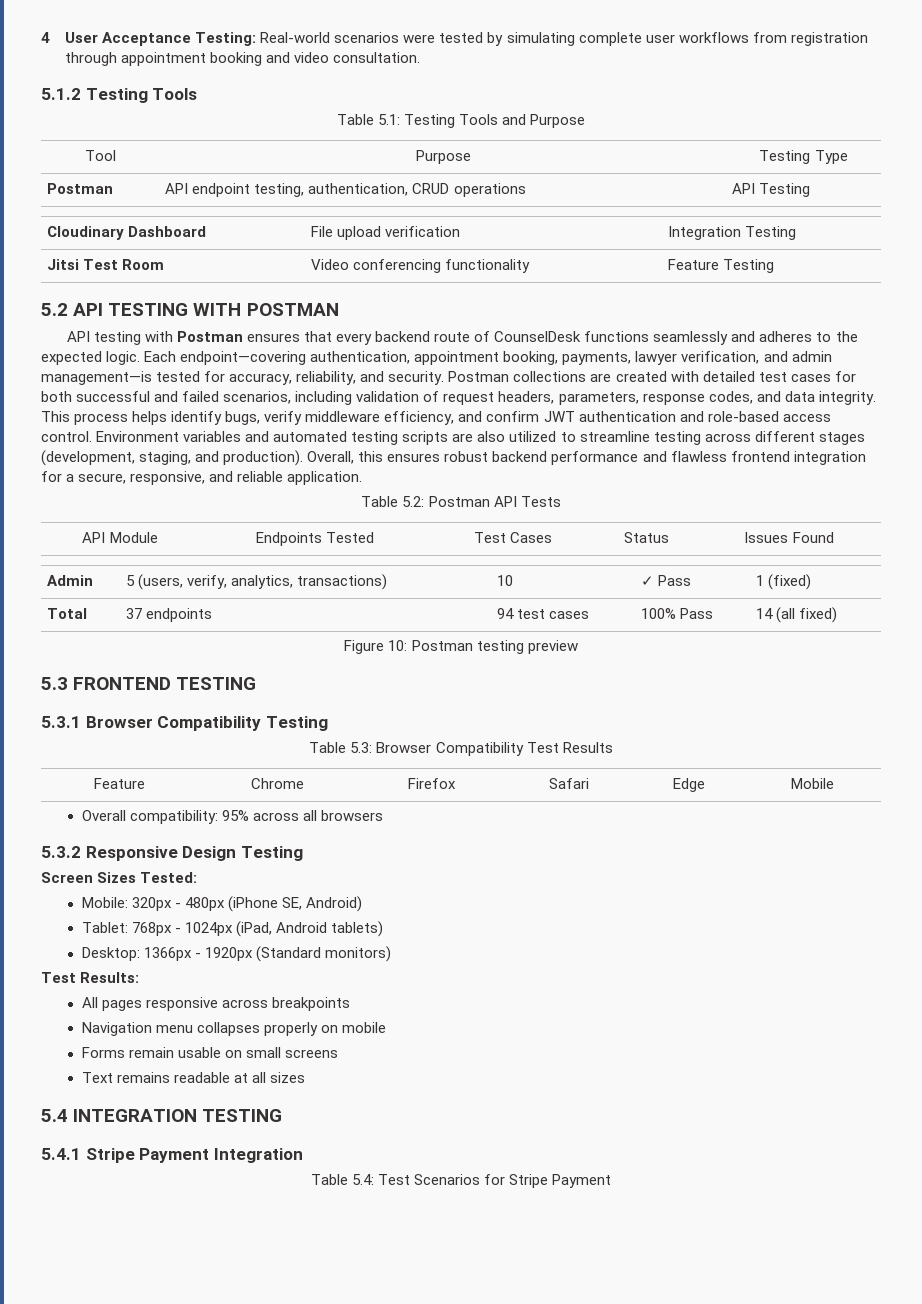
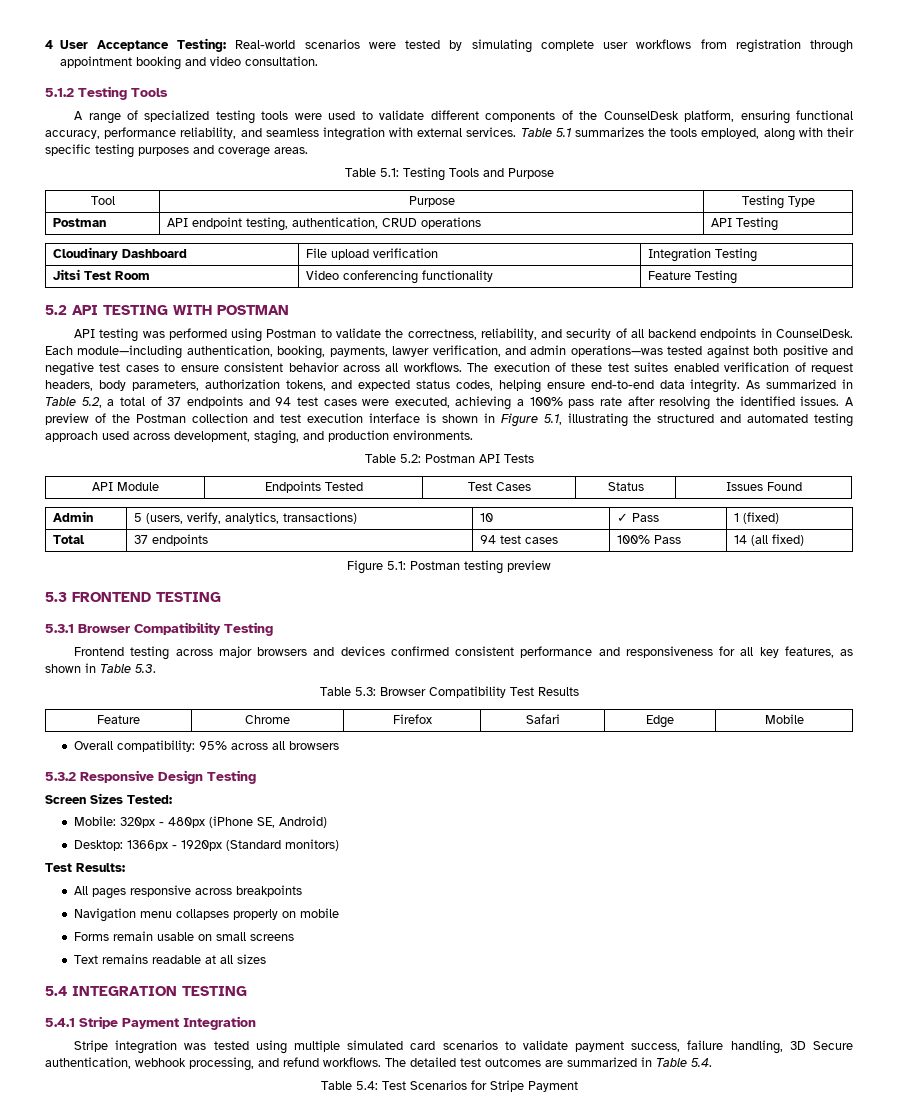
+ A range of specialized testing tools were used to validate different components of the CounselDesk platform, ensuring functional accuracy, performance reliability, and seamless integration with external services. Table 5.1 summarizes the tools employed, along with their specific testing purposes and coverage areas.
- API testing with Postman ensures that every backend route of CounselDesk functions seamlessly and adheres to the expected logic. Each endpoint—covering authentication, appointment booking, payments, lawyer verification, and admin management—is tested for accuracy, reliability, and security. Postman collections are created with detailed test cases for both successful and failed scenarios, including validation of request headers, parameters, response codes, and data integrity. This process helps identify bugs, verify middleware efficiency, and confirm JWT authentication and role-based access control. Environment variables and automated testing scripts are also utilized to streamline testing across different stages (development, staging, and production). Overall, this ensures robust backend performance and flawless frontend integration for a secure, responsive, and reliable application.
+ API testing was performed using Postman to validate the correctness, reliability, and security of all backend endpoints in CounselDesk. Each module—including authentication, booking, payments, lawyer verification, and admin operations—was tested against both positive and negative test cases to ensure consistent behavior across all workflows. The execution of these test suites enabled verification of request headers, body parameters, authorization tokens, and expected status codes, helping ensure end-to-end data integrity. As summarized in Table 5.2, a total of 37 endpoints and 94 test cases were executed, achieving a 100% pass rate after resolving the identified issues. A preview of the Postman collection and test execution interface is shown in Figure 5.1, illustrating the structured and automated testing approach used across development, staging, and production environments.
- Figure 10: Postman testing preview
+ Figure 5.1: Postman testing preview
+ Frontend testing across major browsers and devices confirmed consistent performance and responsiveness for all key features, as shown in Table 5.3.
- Tablet: 768px - 1024px (iPad, Android tablets)
+ Stripe integration was tested using multiple simulated card scenarios to validate payment success, failure handling, 3D Secure authentication, webhook processing, and refund workflows. The detailed test outcomes are summarized in Table 5.4.

